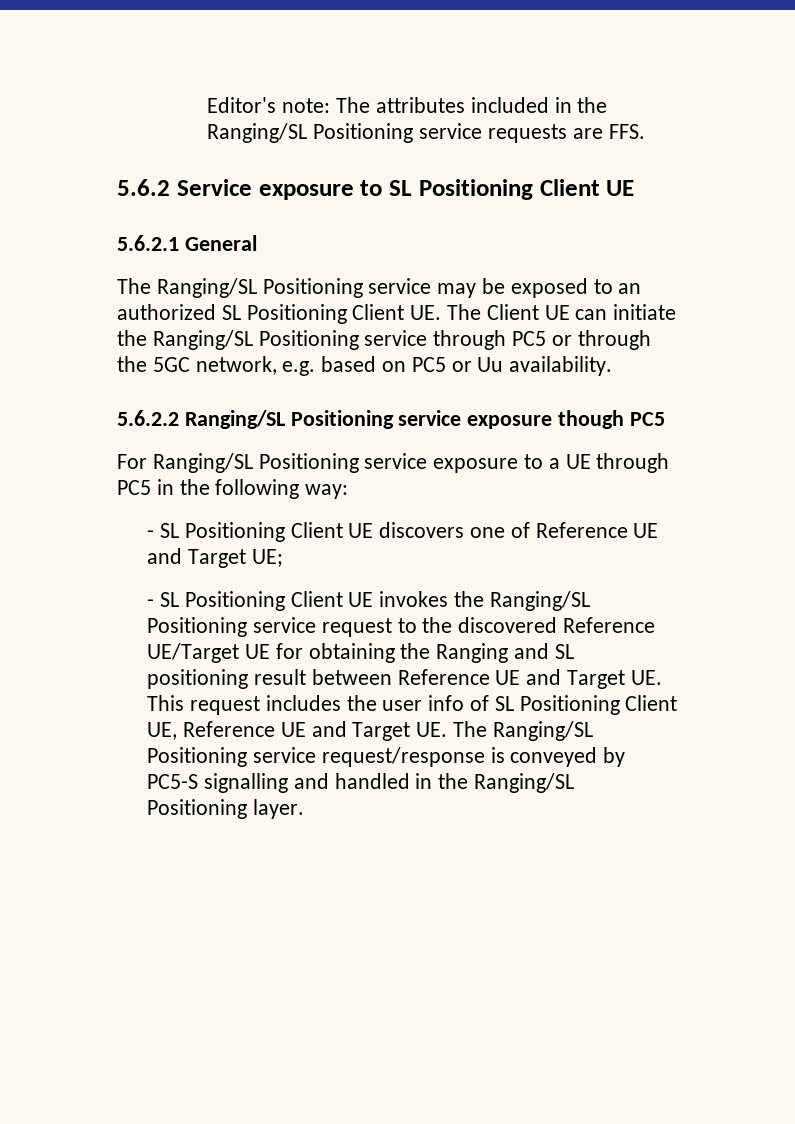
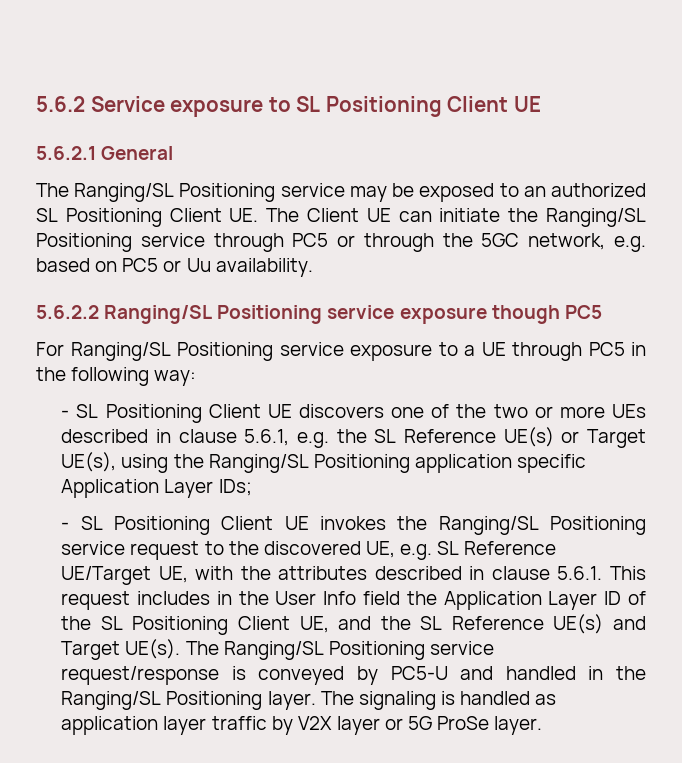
- Editor's note: The attributes included in the Ranging/SL Positioning service requests are FFS.
- - SL Positioning Client UE discovers one of Reference UE and Target UE;
+ - SL Positioning Client UE discovers one of the two or more UEs described in clause 5.6.1, e.g. the SL Reference UE(s) or Target UE(s), using the Ranging/SL Positioning application specific Application Layer IDs;
- - SL Positioning Client UE invokes the Ranging/SL Positioning service request to the discovered Reference UE/Target UE for obtaining the Ranging and SL positioning result between Reference UE and Target UE. This request includes the user info of SL Positioning Client UE, Reference UE and Target UE. The Ranging/SL Positioning service request/response is conveyed by PC5-S signalling and handled in the Ranging/SL Positioning layer.
+ - SL Positioning Client UE invokes the Ranging/SL Positioning service request to the discovered UE, e.g. SL Reference UE/Target UE, with the attributes described in clause 5.6.1. This request includes in the User Info field the Application Layer ID of the SL Positioning Client UE, and the SL Reference UE(s) and Target UE(s). The Ranging/SL Positioning service request/response is conveyed by PC5-U and handled in the Ranging/SL Positioning layer.
+ The signaling is handled as application layer traffic by V2X layer or 5G ProSe layer.

